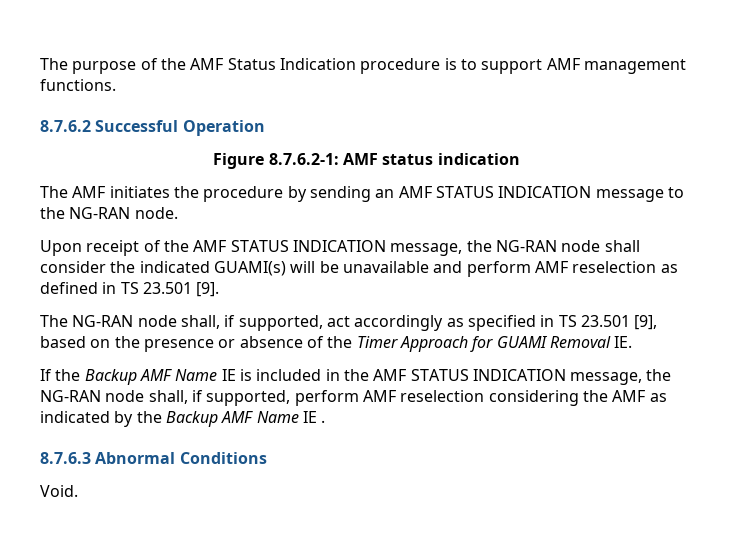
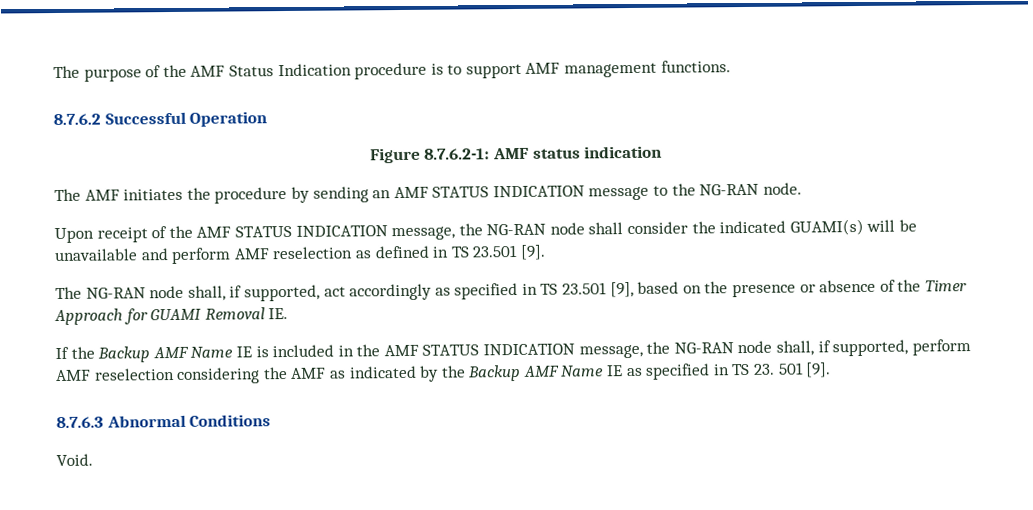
- If the Backup AMF Name IE is included in the AMF STATUS INDICATION message, the NG-RAN node shall, if supported, perform AMF reselection considering the AMF as indicated by the Backup AMF Name IE .
+ If the Backup AMF Name IE is included in the AMF STATUS INDICATION message, the NG-RAN node shall, if supported, perform AMF reselection considering the AMF as indicated by the Backup AMF Name IE as specified in TS 23. 501 [9].

